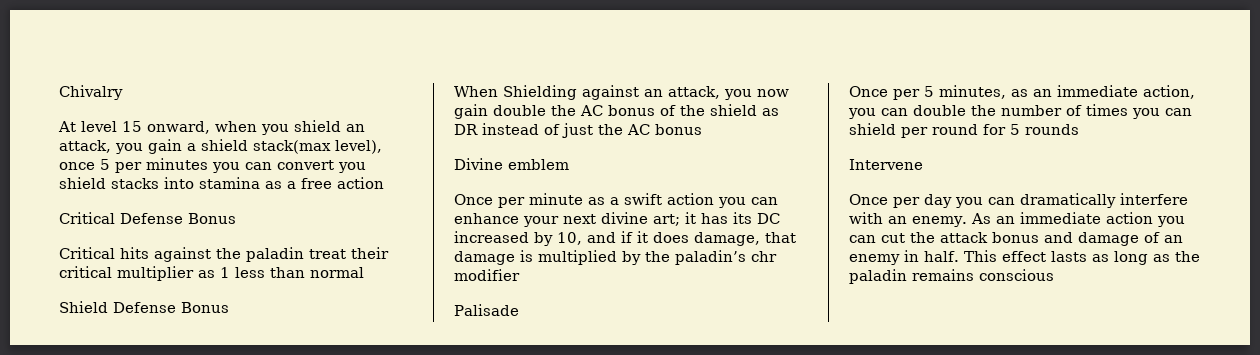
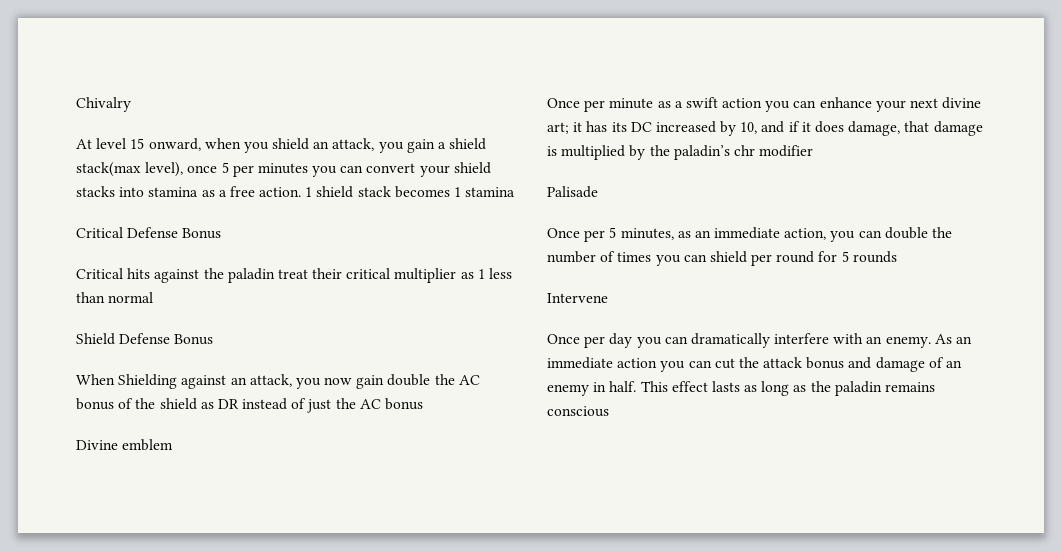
- At level 15 onward, when you shield an attack, you gain a shield stack(max level), once 5 per minutes you can convert you shield stacks into stamina as a free action
+ At level 15 onward, when you shield an attack, you gain a shield stack(max level), once 5 per minutes you can convert your shield stacks into stamina as a free action. 1 shield stack becomes 1 stamina

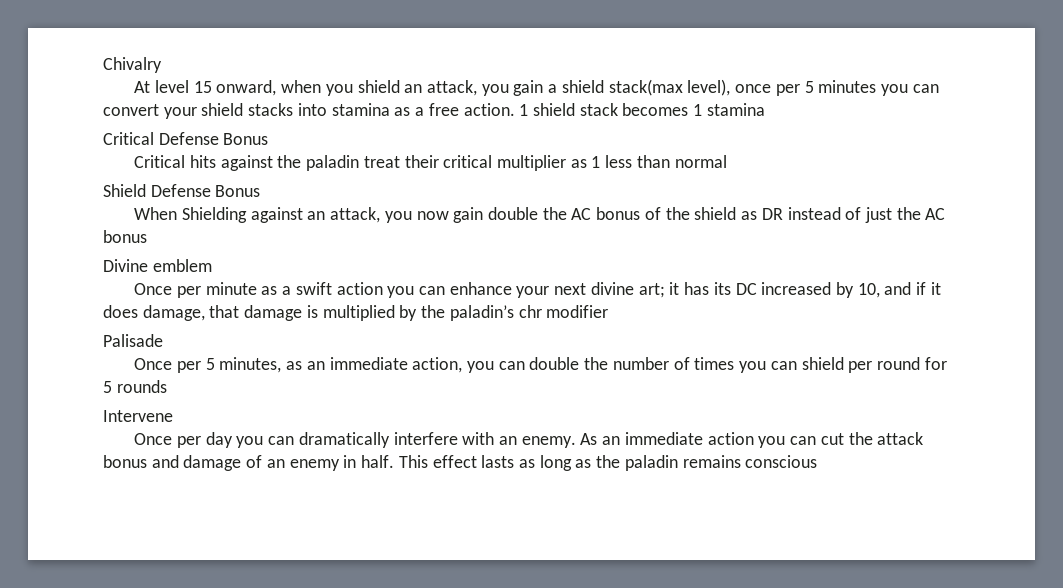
- At level 15 onward, when you shield an attack, you gain a shield stack(max level), once 5 per minutes you can convert your shield stacks into stamina as a free action.
+ At level 15 onward, when you shield an attack, you gain a shield stack(max level), once per 5 minutes you can convert your shield stacks into stamina as a free action.

